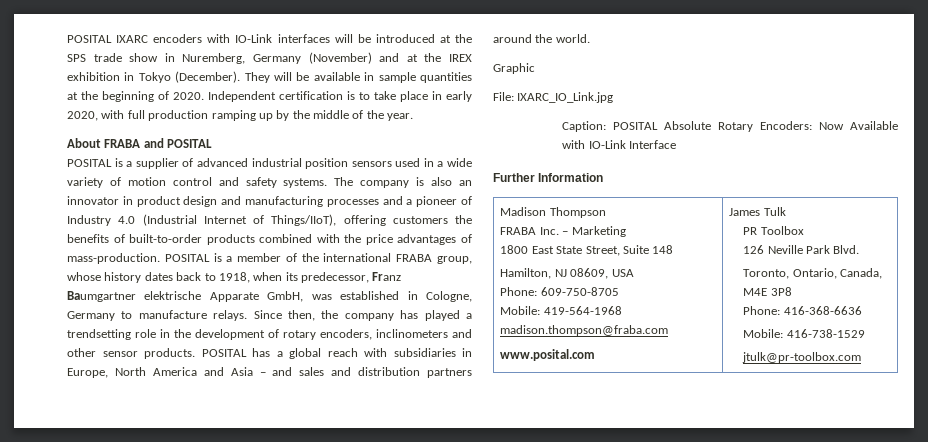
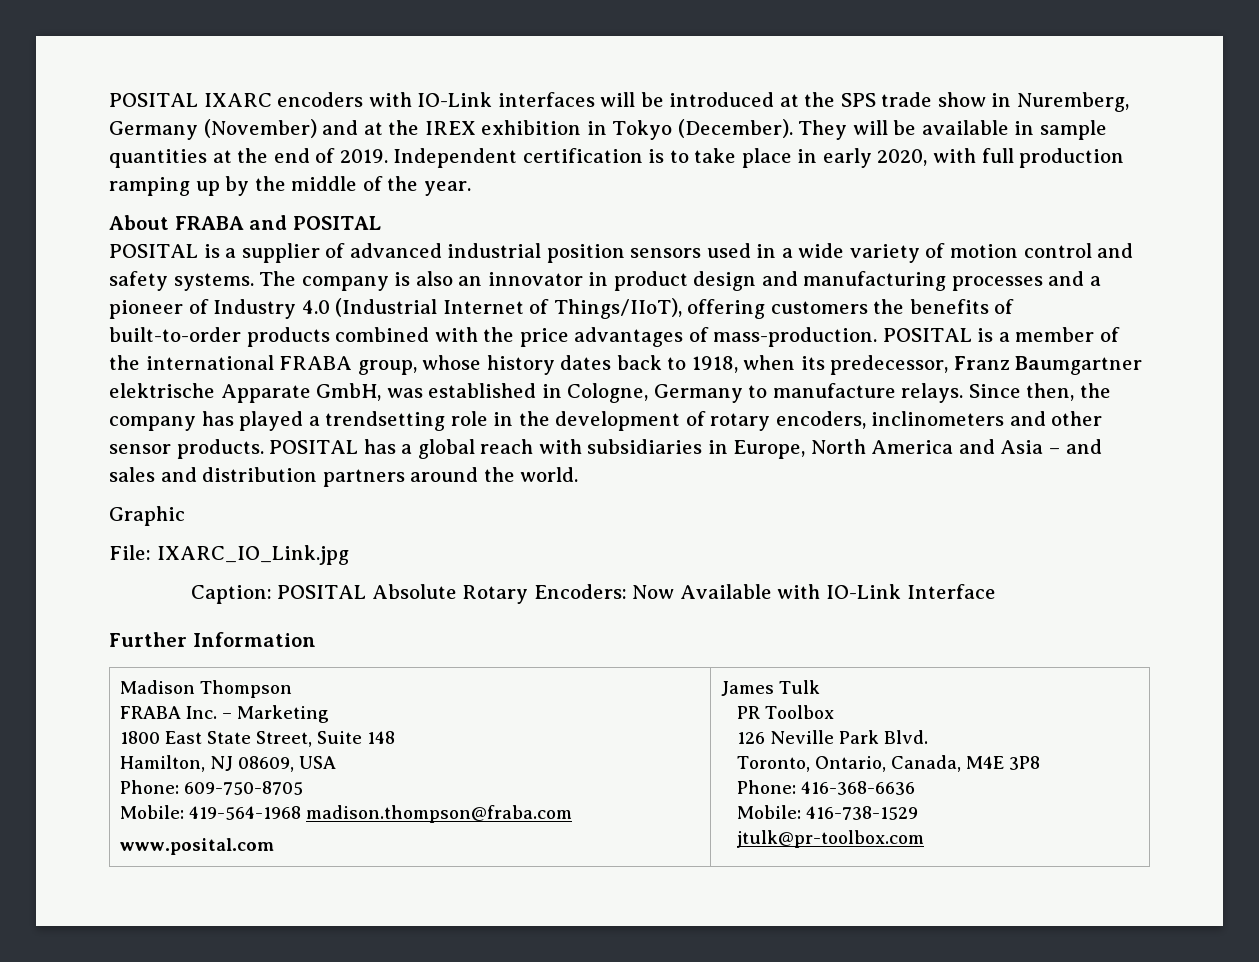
- They will be available in sample quantities at the beginning of 2020.
+ They will be available in sample quantities at the end of 2019.

